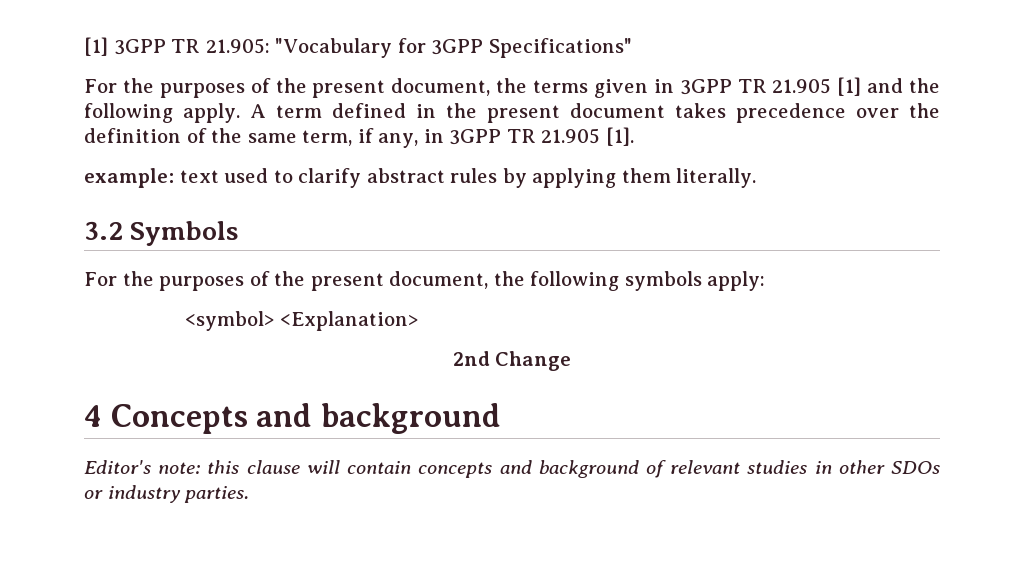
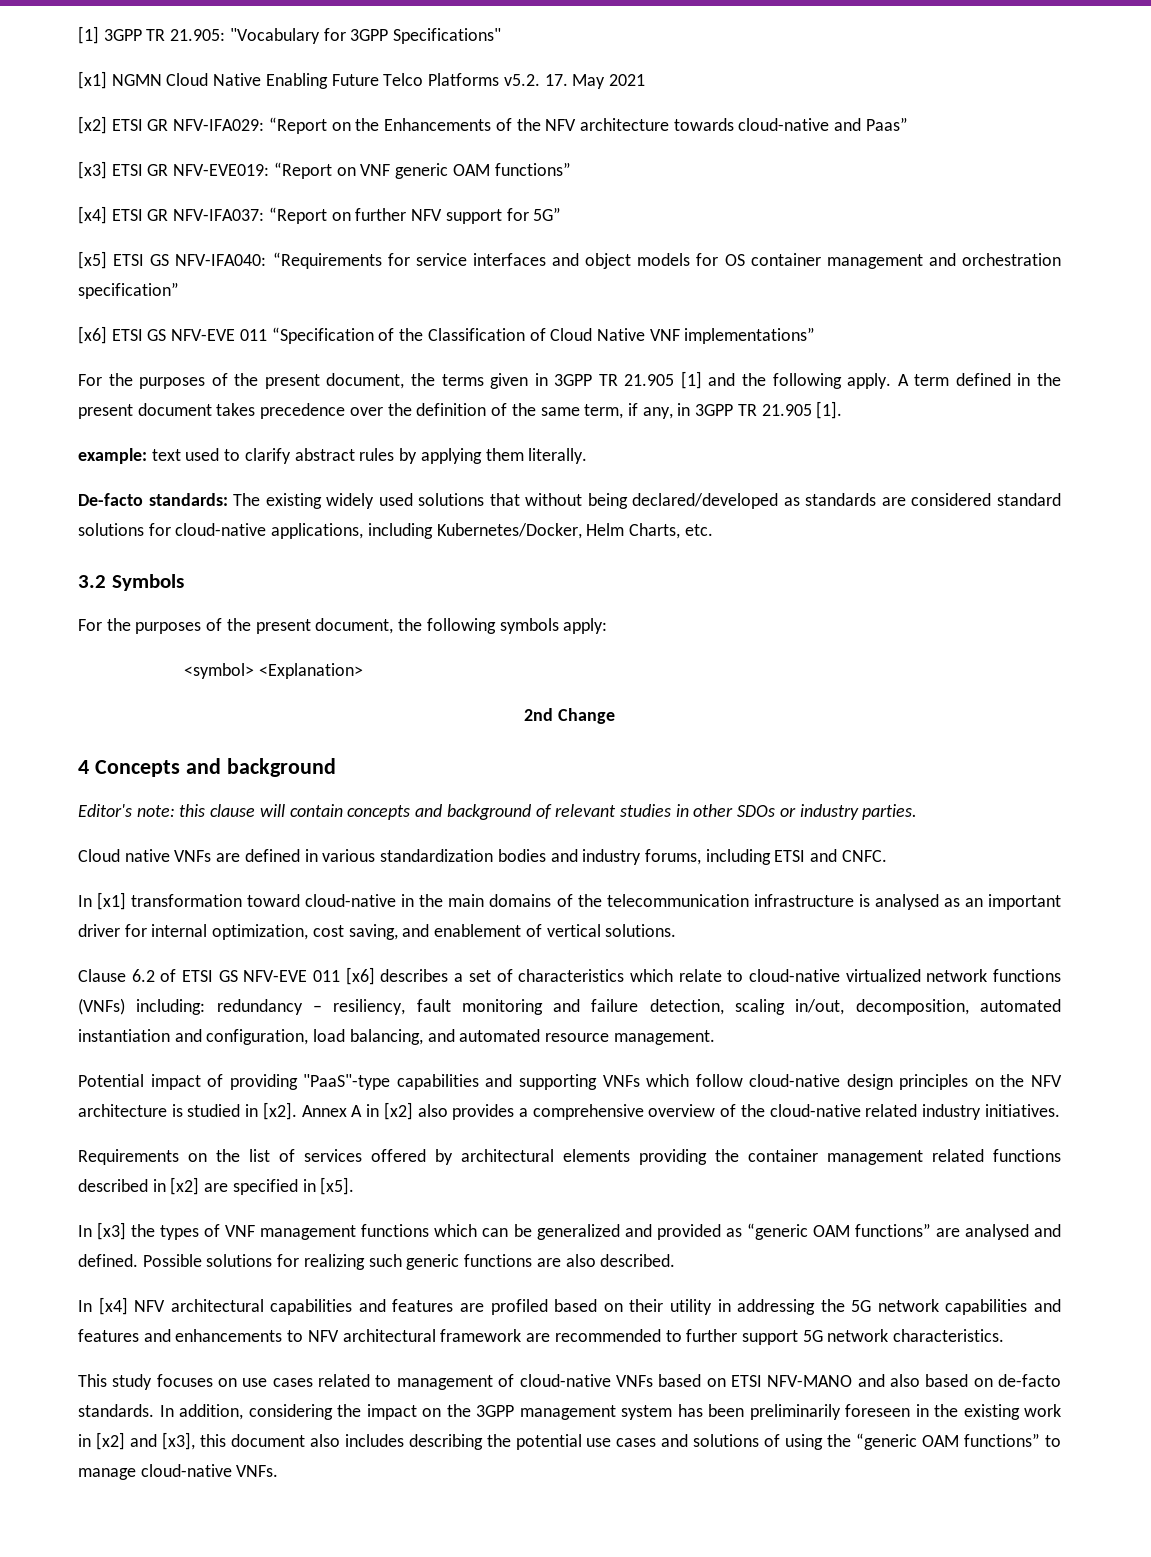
+ [x1] NGMN Cloud Native Enabling Future Telco Platforms v5.2. 17. May 2021
+ [x2] ETSI GR NFV-IFA029: “Report on the Enhancements of the NFV architecture towards cloud-native and Paas”
+ [x3] ETSI GR NFV-EVE019: “Report on VNF generic OAM functions”
+ [x4] ETSI GR NFV-IFA037: “Report on further NFV support for 5G”
+ [x5] ETSI GS NFV-IFA040: “Requirements for service interfaces and object models for OS container management and orchestration specification”
+ [x6] ETSI GS NFV-EVE 011 “Specification of the Classification of Cloud Native VNF implementations”
+ De-facto standards: The existing widely used solutions that without being declared/developed as standards are considered standard solutions for cloud-native applications, including Kubernetes/Docker, Helm Charts, etc.
+ Cloud native VNFs are defined in various standardization bodies and industry forums, including ETSI and CNFC.
+ In [x1] transformation toward cloud-native in the main domains of the telecommunication infrastructure is analysed as an important driver for internal optimization, cost saving, and enablement of vertical solutions.
+ Clause 6.2 of ETSI GS NFV-EVE 011 [x6] describes a set of characteristics which relate to cloud-native virtualized network functions (VNFs) including: redundancy – resiliency, fault monitoring and failure detection, scaling in/out, decomposition, automated instantiation and configuration, load balancing, and automated resource management.
+ Potential impact of providing "PaaS"-type capabilities and supporting VNFs which follow cloud-native design principles on the NFV architecture is studied in [x2]. Annex A in [x2] also provides a comprehensive overview of the cloud-native related industry initiatives.
+ Requirements on the list of services offered by architectural elements providing the container management related functions described in [x2] are specified in [x5].
+ In [x3] the types of VNF management functions which can be generalized and provided as “generic OAM functions” are analysed and defined. Possible solutions for realizing such generic functions are also described.
+ In [x4] NFV architectural capabilities and features are profiled based on their utility in addressing the 5G network capabilities and features and enhancements to NFV architectural framework are recommended to further support 5G network characteristics.
+ This study focuses on use cases related to management of cloud-native VNFs based on ETSI NFV-MANO and also based on de-facto standards. In addition, considering the impact on the 3GPP management system has been preliminarily foreseen in the existing work in [x2] and [x3], this document also includes describing the potential use cases and solutions of using the “generic OAM functions” to manage cloud-native VNFs.

